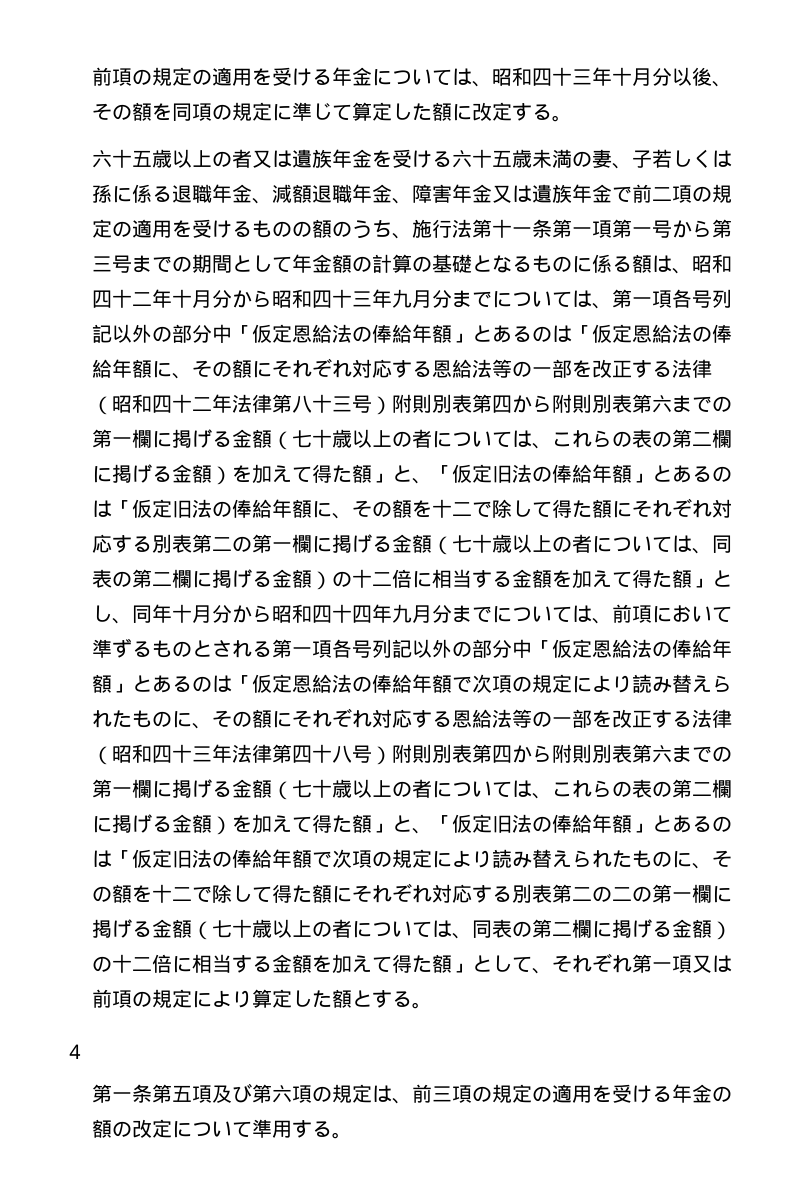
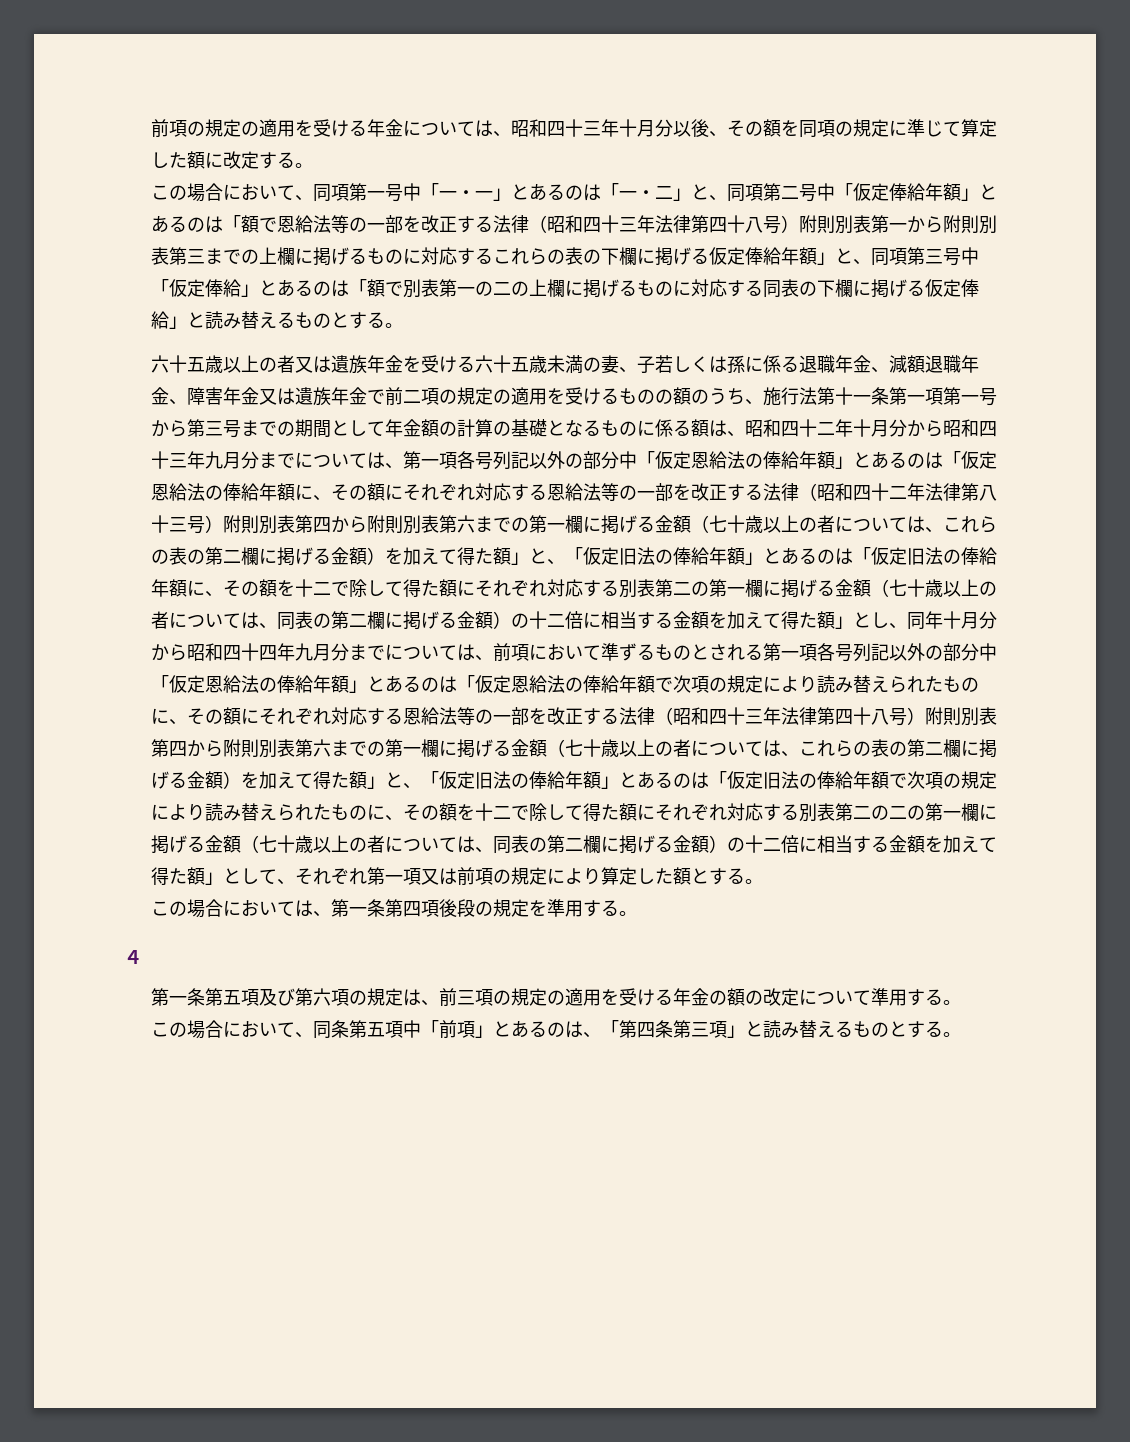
+ この場合において、同項第一号中「一・一」とあるのは「一・二」と、同項第二号中「仮定俸給年額」とあるのは「額で恩給法等の一部を改正する法律（昭和四十三年法律第四十八号）附則別表第一から附則別表第三までの上欄に掲げるものに対応するこれらの表の下欄に掲げる仮定俸給年額」と、同項第三号中「仮定俸給」とあるのは「額で別表第一の二の上欄に掲げるものに対応する同表の下欄に掲げる仮定俸給」と読み替えるものとする。
+ この場合においては、第一条第四項後段の規定を準用する。
+ この場合において、同条第五項中「前項」とあるのは、「第四条第三項」と読み替えるものとする。

